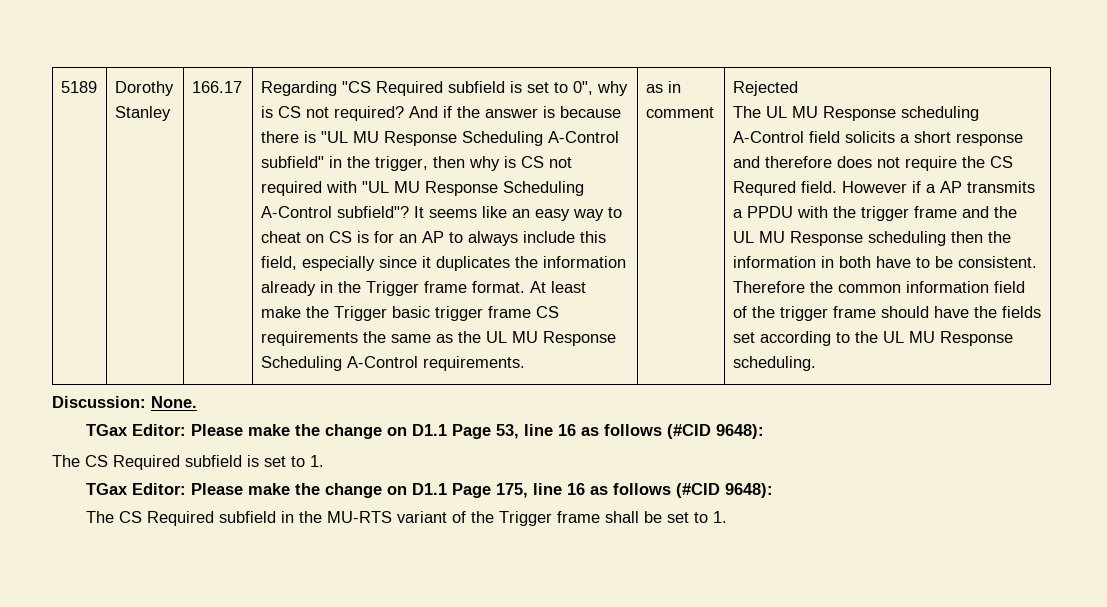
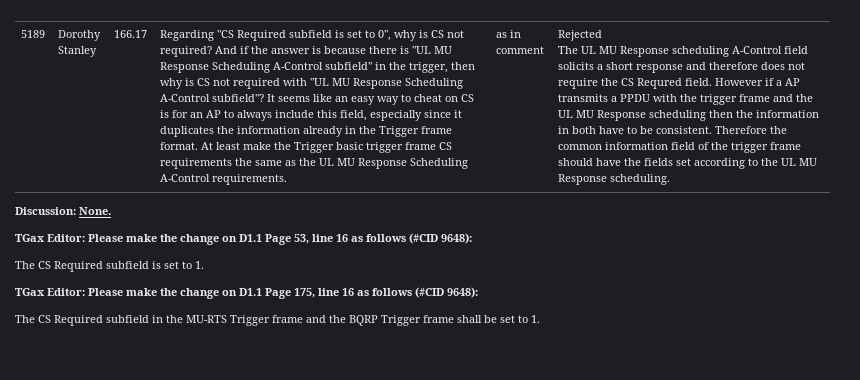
- The CS Required subfield in the MU-RTS variant of the Trigger frame shall be set to 1.
+ The CS Required subfield in the MU-RTS Trigger frame and the BQRP Trigger frame shall be set to 1.

